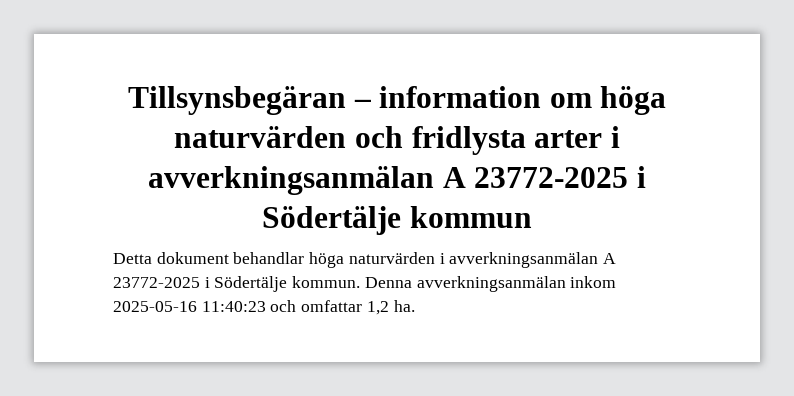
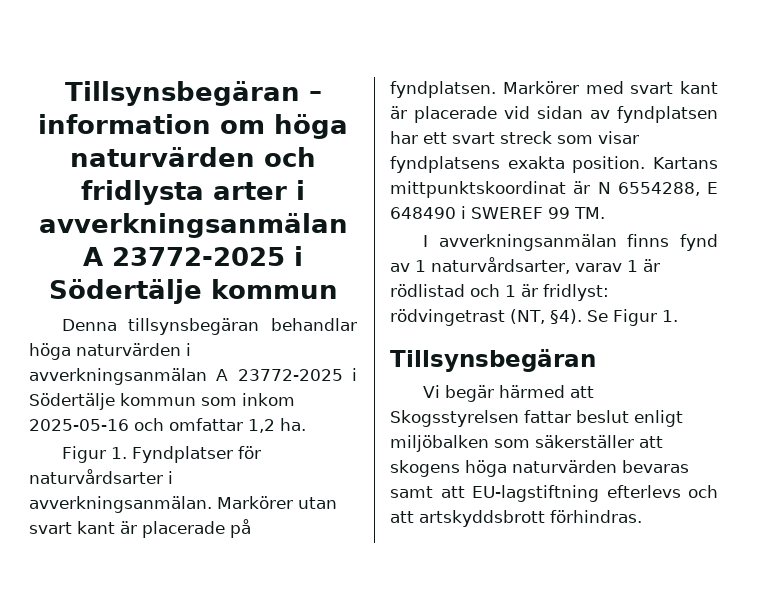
- Detta dokument behandlar höga naturvärden i avverkningsanmälan A 23772-2025 i Södertälje kommun. Denna avverkningsanmälan inkom 2025-05-16 11:40:23 och omfattar 1,2 ha.
+ Denna tillsynsbegäran behandlar höga naturvärden i avverkningsanmälan A 23772-2025 i Södertälje kommun som inkom 2025-05-16 och omfattar 1,2 ha.
+ Figur 1. Fyndplatser för naturvårdsarter i avverkningsanmälan. Markörer utan svart kant är placerade på fyndplatsen. Markörer med svart kant är placerade vid sidan av fyndplatsen har ett svart streck som visar fyndplatsens exakta position. Kartans mittpunktskoordinat är N 6554288, E 648490 i SWEREF 99 TM.
+ I avverkningsanmälan finns fynd av 1 naturvårdsarter, varav 1 är rödlistad och 1 är fridlyst: rödvingetrast (NT, §4). Se Figur 1.
+ Tillsynsbegäran
+ Vi begär härmed att Skogsstyrelsen fattar beslut enligt miljöbalken som säkerställer att skogens höga naturvärden bevaras samt att EU-lagstiftning efterlevs och att artskyddsbrott förhindras.

